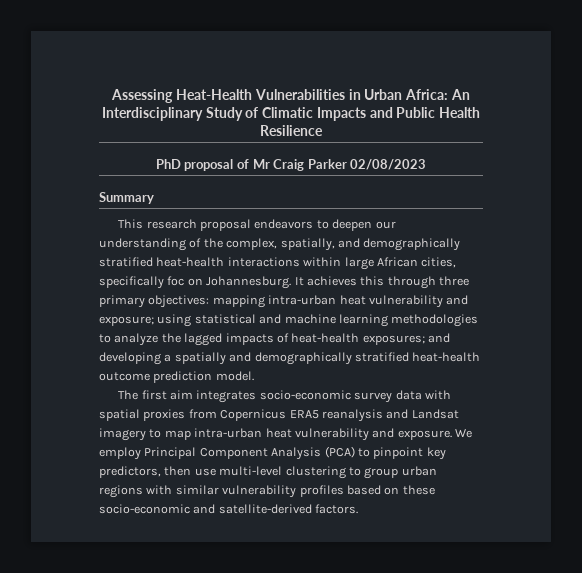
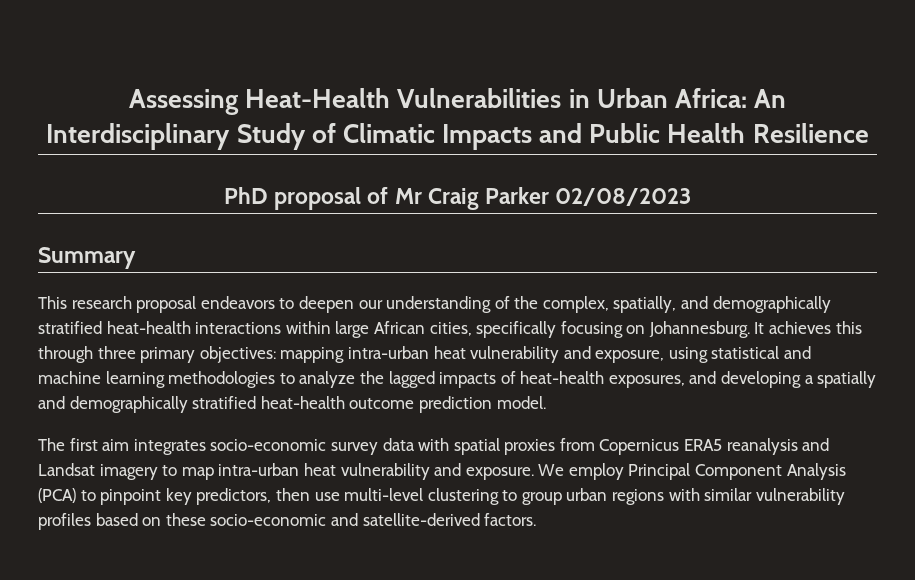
- This research proposal endeavors to deepen our understanding of the complex, spatially, and demographically stratified heat-health interactions within large African cities, specifically foc on Johannesburg.
+ This research proposal endeavors to deepen our understanding of the complex, spatially, and demographically stratified heat-health interactions within large African cities, specifically focusing on Johannesburg.
- It achieves this through three primary objectives: mapping intra-urban heat vulnerability and exposure; using statistical and machine learning methodologies to analyze the lagged impacts of heat-health exposures; and developing a spatially and demographically stratified heat-health outcome prediction model.
+ It achieves this through three primary objectives: mapping intra-urban heat vulnerability and exposure, using statistical and machine learning methodologies to analyze the lagged impacts of heat-health exposures, and developing a spatially and demographically stratified heat-health outcome prediction model.

